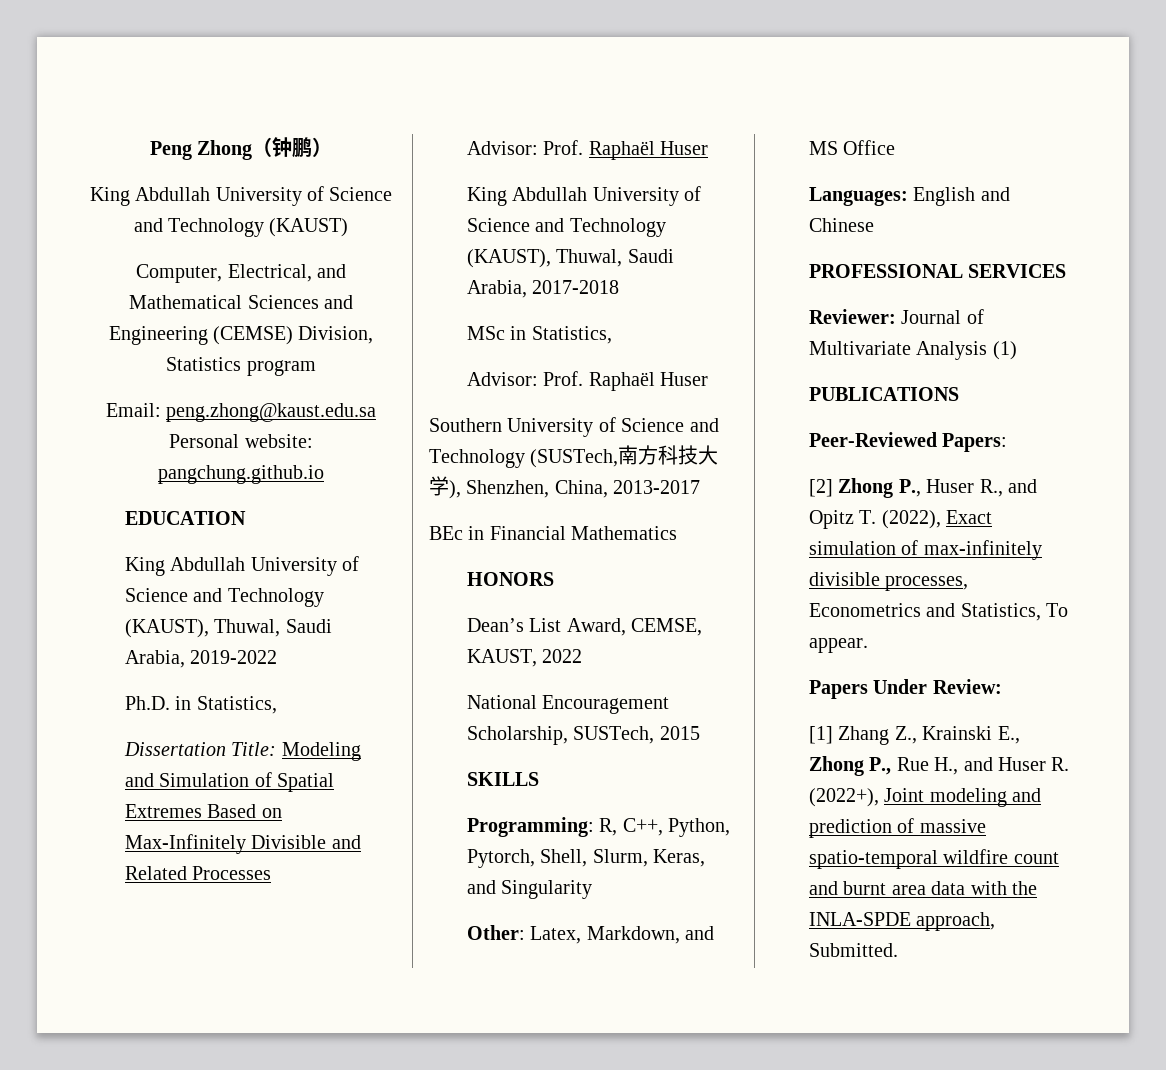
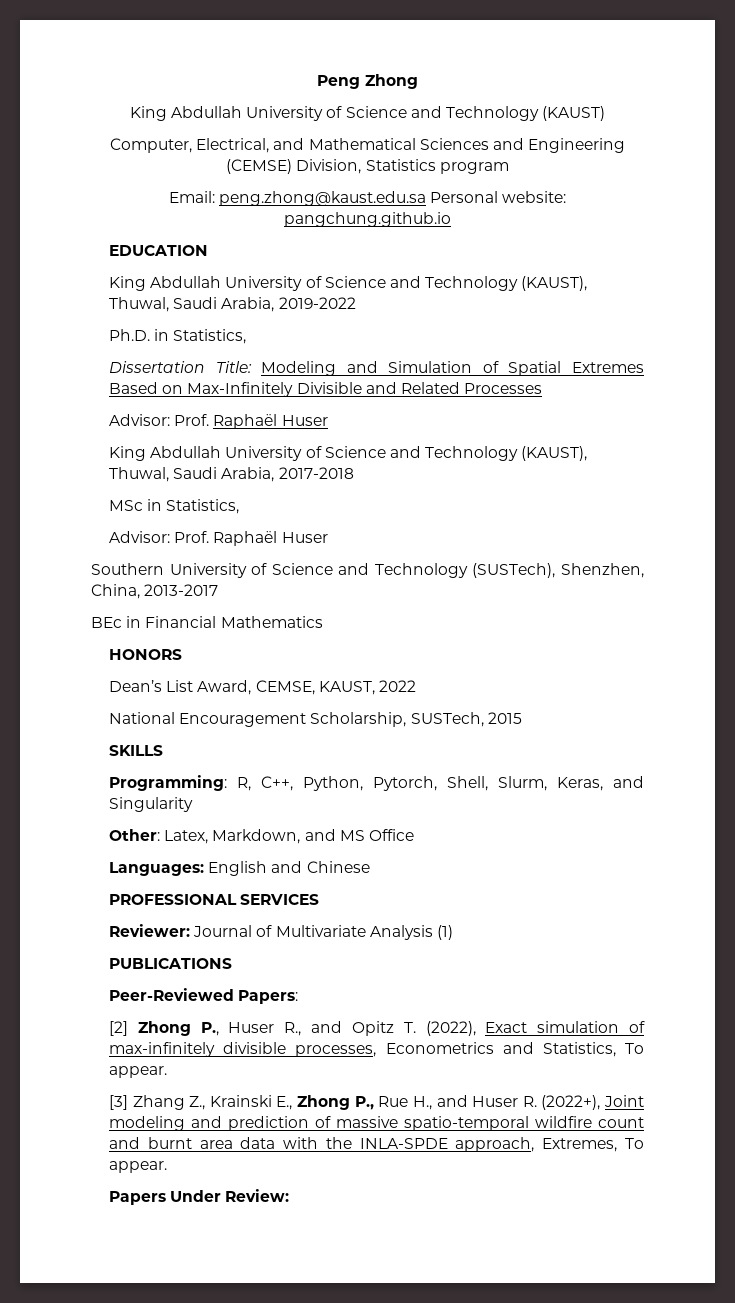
- Peng Zhong（钟鹏）
+ Peng Zhong
- Southern University of Science and Technology (SUSTech,南方科技大学), Shenzhen, China, 2013-2017
+ Southern University of Science and Technology (SUSTech), Shenzhen, China, 2013-2017
+ [3] Zhang Z., Krainski E., Zhong P., Rue H., and Huser R. (2022+), Joint modeling and prediction of massive spatio-temporal wildfire count and burnt area data with the INLA-SPDE approach, Extremes, To appear.
  Papers Under Review:
- [1] Zhang Z., Krainski E., Zhong P., Rue H., and Huser R. (2022+), Joint modeling and prediction of massive spatio-temporal wildfire count and burnt area data with the INLA-SPDE approach, Submitted.

